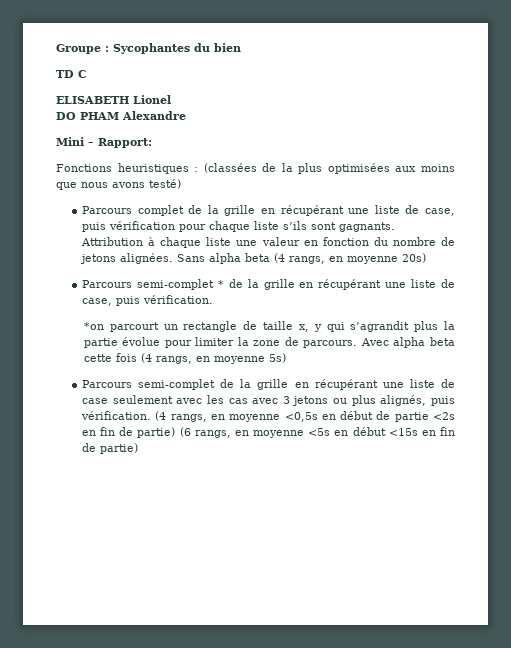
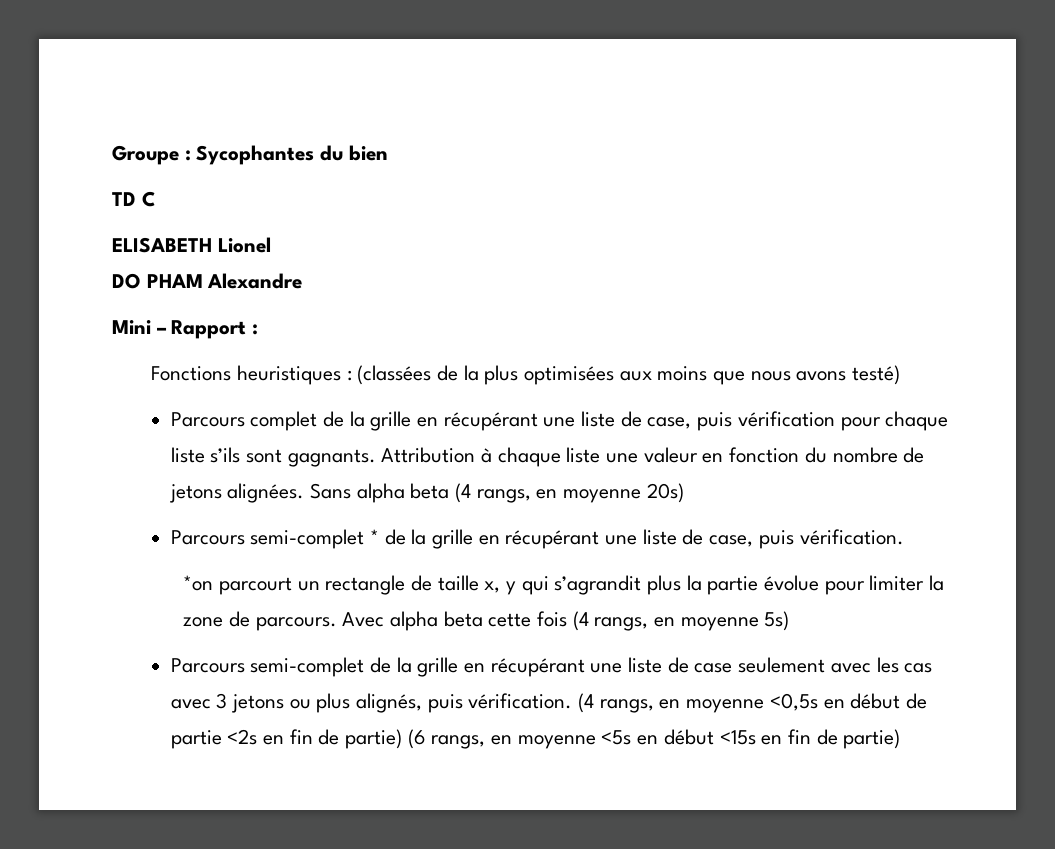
- Mini – Rapport:
+ Mini – Rapport :

